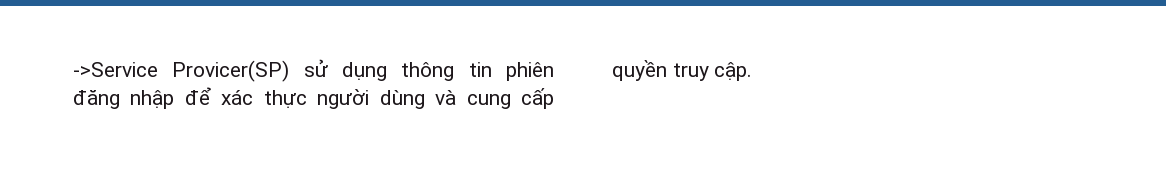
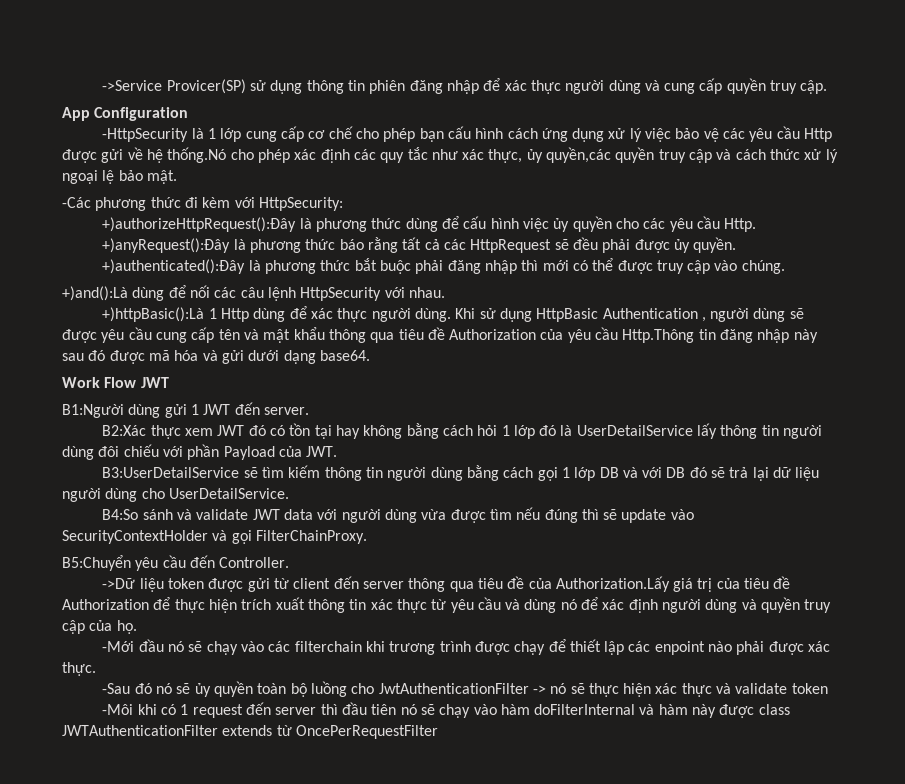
+ App Configuration
+ -HttpSecurity là 1 lớp cung cấp cơ chế cho phép bạn cấu hình cách ứng dụng xử lý việc bảo vệ các yêu cầu Http được gửi về hệ thống.Nó cho phép xác định các quy tắc như xác thực, ủy quyền,các quyền truy cập và cách thức xử lý ngoại lệ bảo mật.
+ -Các phương thức đi kèm với HttpSecurity:
+ +)authorizeHttpRequest():Đây là phương thức dùng để cấu hình việc ủy quyền cho các yêu cầu Http.
+ +)anyRequest():Đây là phương thức báo rằng tất cả các HttpRequest sẽ đều phải được ủy quyền.
+ +)authenticated():Đây là phương thức bắt buộc phải đăng nhập thì mới có thể được truy cập vào chúng.
+ +)and():Là dùng để nối các câu lệnh HttpSecurity với nhau.
+ +)httpBasic():Là 1 Http dùng để xác thực người dùng. Khi sử dụng HttpBasic Authentication , người dùng sẽ được yêu cầu cung cấp tên và mật khẩu thông qua tiêu đề Authorization của yêu cầu Http.Thông tin đăng nhập này sau đó được mã hóa và gửi dưới dạng base64.
+ Work Flow JWT
+ B1:Người dùng gửi 1 JWT đến server.
+ B2:Xác thực xem JWT đó có tồn tại hay không bằng cách hỏi 1 lớp đó là UserDetailService lấy thông tin người dùng đôi chiếu với phần Payload của JWT.
+ B3:UserDetailService sẽ tìm kiếm thông tin người dùng bằng cách gọi 1 lớp DB và với DB đó sẽ trả lại dữ liệu người dùng cho UserDetailService.
+ B4:So sánh và validate JWT data với người dùng vừa được tìm nếu đúng thì sẽ update vào SecurityContextHolder và gọi FilterChainProxy.
+ B5:Chuyển yêu cầu đến Controller.
+ ->Dữ liệu token được gửi từ client đến server thông qua tiêu đề của Authorization.Lấy giá trị của tiêu đề Authorization để thực hiện trích xuất thông tin xác thực từ yêu cầu và dùng nó để xác định người dùng và quyền truy cập của họ.
+ -Mới đầu nó sẽ chạy vào các filterchain khi trương trình được chạy để thiết lập các enpoint nào phải được xác thực.
+ -Sau đó nó sẽ ủy quyền toàn bộ luồng cho JwtAuthenticationFilter -> nó sẽ thực hiện xác thực và validate token
+ -Môi khi có 1 request đến server thì đầu tiên nó sẽ chạy vào hàm doFilterInternal và hàm này được class JWTAuthenticationFilter extends từ OncePerRequestFilter

